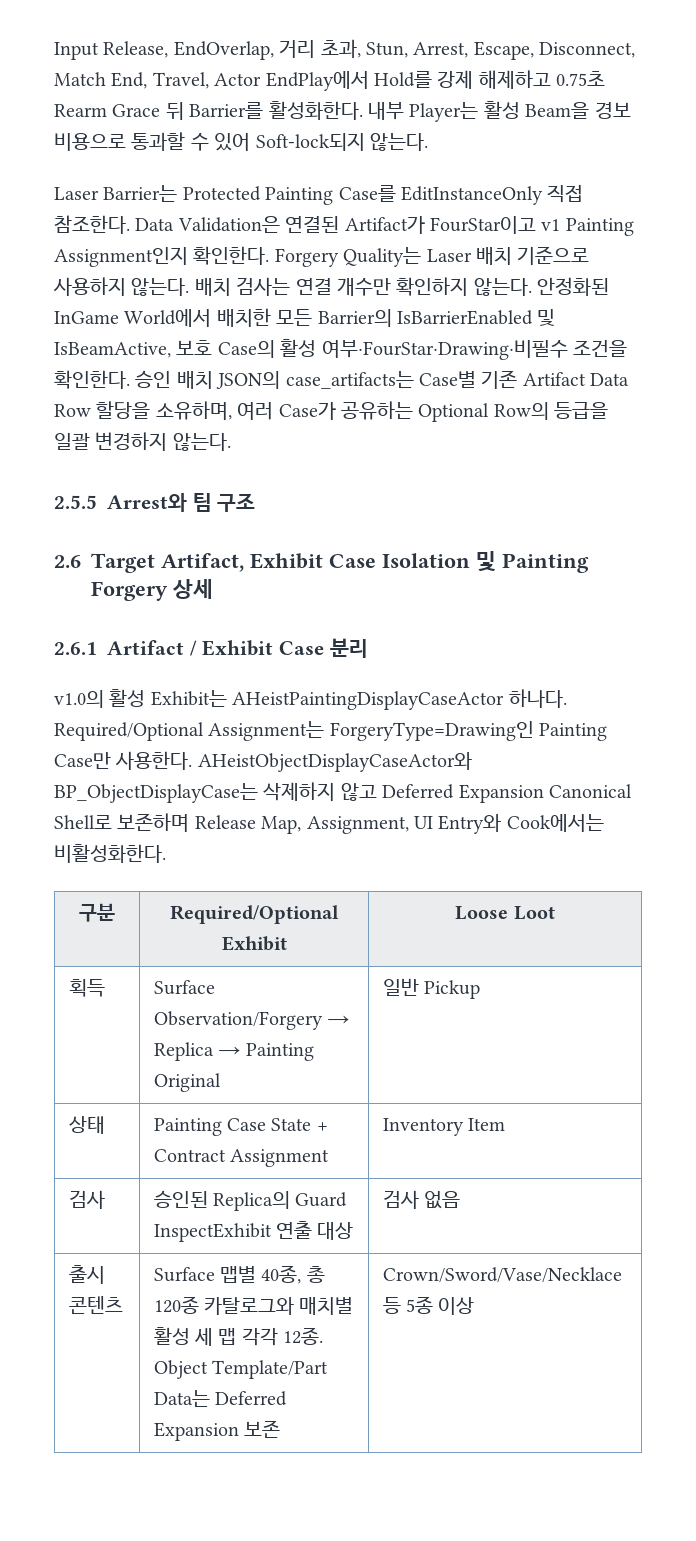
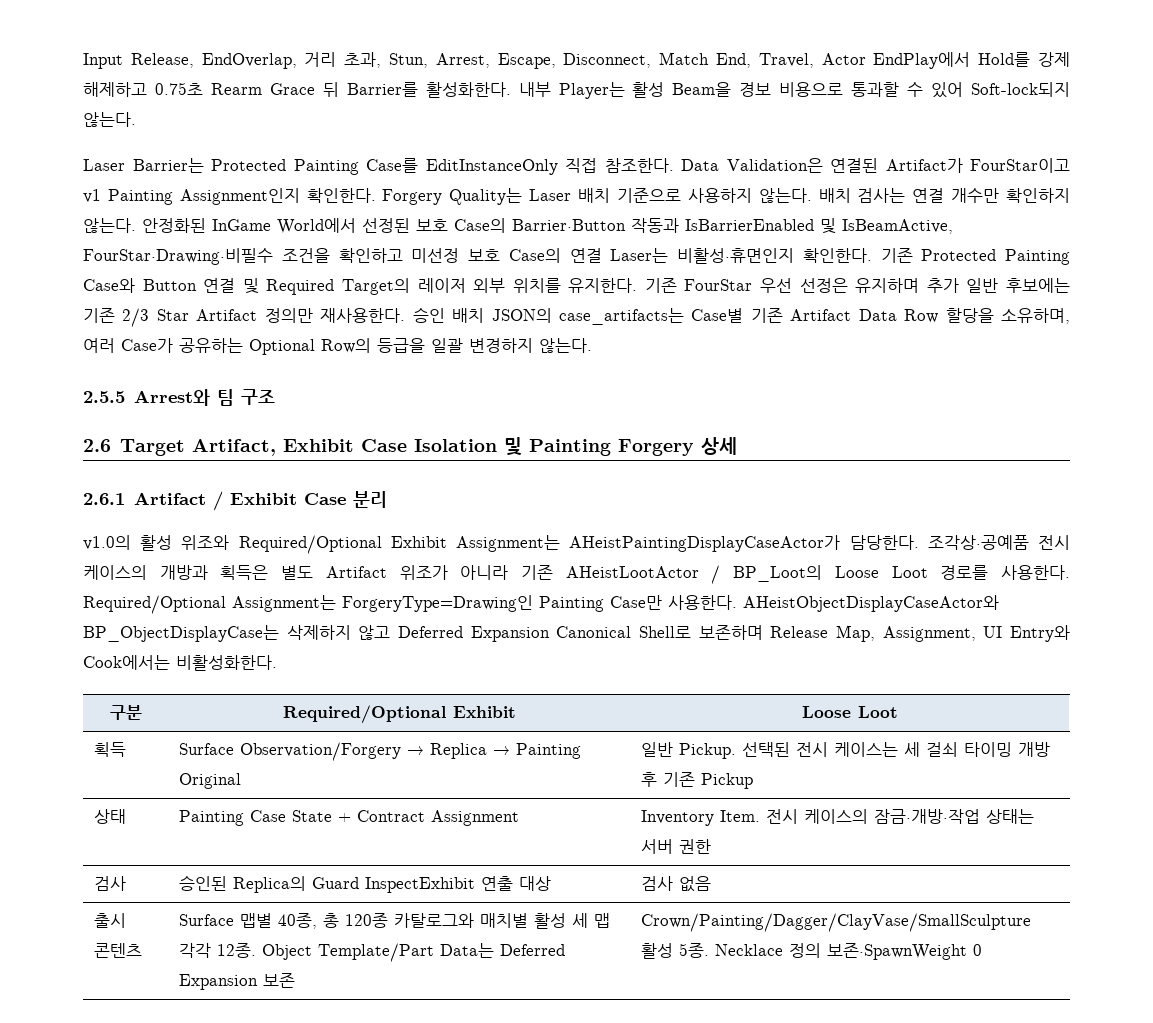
- 안정화된 InGame World에서 배치한 모든 Barrier의 IsBarrierEnabled 및 IsBeamActive, 보호 Case의 활성 여부·FourStar·Drawing·비필수 조건을 확인한다.
+ 안정화된 InGame World에서 선정된 보호 Case의 Barrier·Button 작동과 IsBarrierEnabled 및 IsBeamActive, FourStar·Drawing·비필수 조건을 확인하고 미선정 보호 Case의 연결 Laser는 비활성·휴면인지 확인한다. 기존 Protected Painting Case와 Button 연결 및 Required Target의 레이저 외부 위치를 유지한다. 기존 FourStar 우선 선정은 유지하며 추가 일반 후보에는 기존 2/3 Star Artifact 정의만 재사용한다.
- v1.0의 활성 Exhibit는 AHeistPaintingDisplayCaseActor 하나다.
+ v1.0의 활성 위조와 Required/Optional Exhibit Assignment는 AHeistPaintingDisplayCaseActor가 담당한다. 조각상·공예품 전시 케이스의 개방과 획득은 별도 Artifact 위조가 아니라 기존 AHeistLootActor / BP_Loot의 Loose Loot 경로를 사용한다.
- 획득 | Surface Observation/Forgery → Replica → Painting Original | 일반 Pickup
+ 획득 | Surface Observation/Forgery → Replica → Painting Original | 일반 Pickup. 선택된 전시 케이스는 세 걸쇠 타이밍 개방 후 기존 Pickup
- 상태 | Painting Case State + Contract Assignment | Inventory Item
+ 상태 | Painting Case State + Contract Assignment | Inventory Item. 전시 케이스의 잠금·개방·작업 상태는 서버 권한
- 출시 콘텐츠 | Surface 맵별 40종, 총 120종 카탈로그와 매치별 활성 세 맵 각각 12종. Object Template/Part Data는 Deferred Expansion 보존 | Crown/Sword/Vase/Necklace 등 5종 이상
+ 출시 콘텐츠 | Surface 맵별 40종, 총 120종 카탈로그와 매치별 활성 세 맵 각각 12종. Object Template/Part Data는 Deferred Expansion 보존 | Crown/Painting/Dagger/ClayVase/SmallSculpture 활성 5종. Necklace 정의 보존·SpawnWeight 0

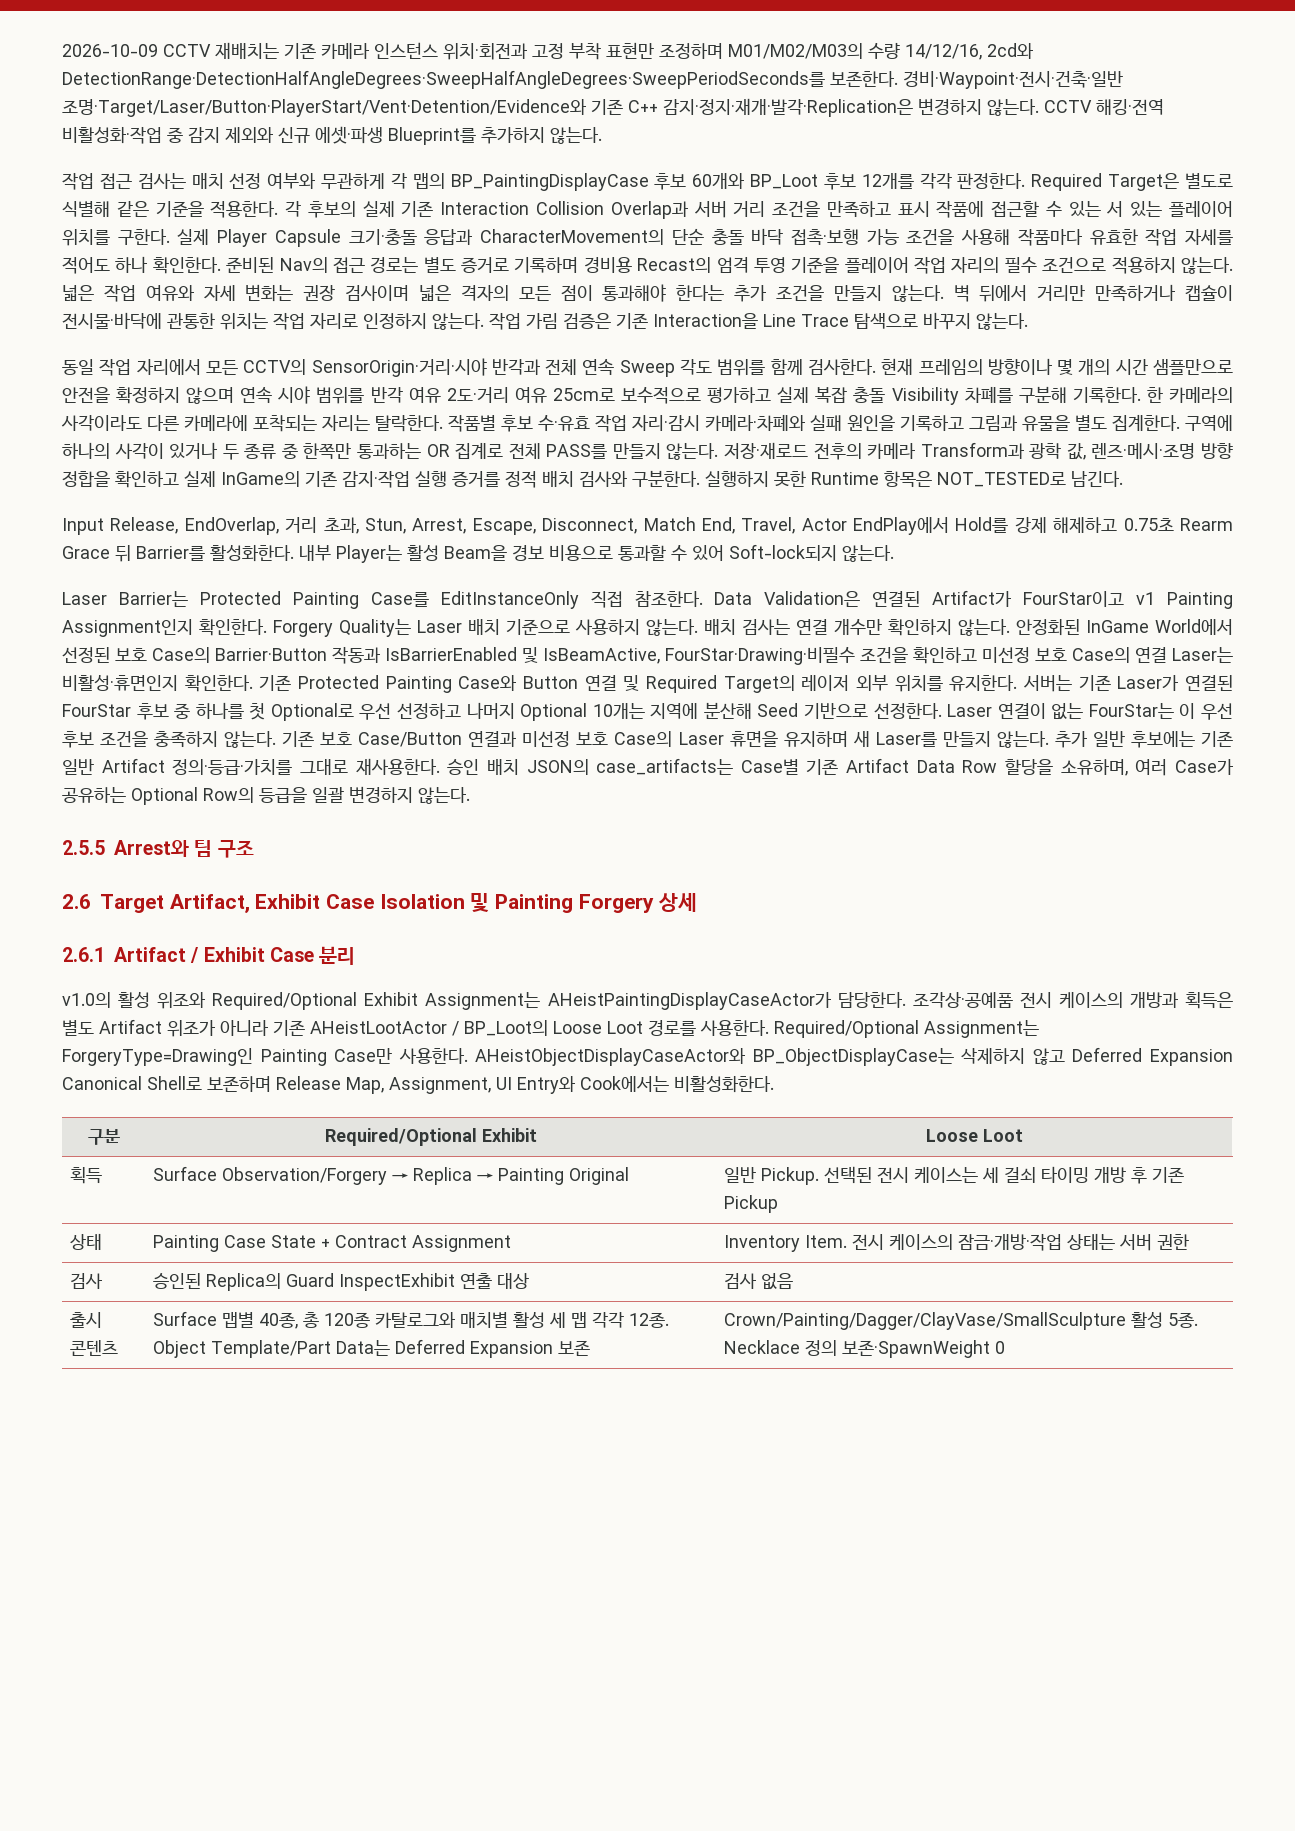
+ 2026-10-09 CCTV 재배치는 기존 카메라 인스턴스 위치·회전과 고정 부착 표현만 조정하며 M01/M02/M03의 수량 14/12/16, 2cd와 DetectionRange·DetectionHalfAngleDegrees·SweepHalfAngleDegrees·SweepPeriodSeconds를 보존한다. 경비·Waypoint·전시·건축·일반 조명·Target/Laser/Button·PlayerStart/Vent·Detention/Evidence와 기존 C++ 감지·정지·재개·발각·Replication은 변경하지 않는다. CCTV 해킹·전역 비활성화·작업 중 감지 제외와 신규 에셋·파생 Blueprint를 추가하지 않는다.
+ 작업 접근 검사는 매치 선정 여부와 무관하게 각 맵의 BP_PaintingDisplayCase 후보 60개와 BP_Loot 후보 12개를 각각 판정한다. Required Target은 별도로 식별해 같은 기준을 적용한다. 각 후보의 실제 기존 Interaction Collision Overlap과 서버 거리 조건을 만족하고 표시 작품에 접근할 수 있는 서 있는 플레이어 위치를 구한다. 실제 Player Capsule 크기·충돌 응답과 CharacterMovement의 단순 충돌 바닥 접촉·보행 가능 조건을 사용해 작품마다 유효한 작업 자세를 적어도 하나 확인한다. 준비된 Nav의 접근 경로는 별도 증거로 기록하며 경비용 Recast의 엄격 투영 기준을 플레이어 작업 자리의 필수 조건으로 적용하지 않는다. 넓은 작업 여유와 자세 변화는 권장 검사이며 넓은 격자의 모든 점이 통과해야 한다는 추가 조건을 만들지 않는다. 벽 뒤에서 거리만 만족하거나 캡슐이 전시물·바닥에 관통한 위치는 작업 자리로 인정하지 않는다. 작업 가림 검증은 기존 Interaction을 Line Trace 탐색으로 바꾸지 않는다.
+ 동일 작업 자리에서 모든 CCTV의 SensorOrigin·거리·시야 반각과 전체 연속 Sweep 각도 범위를 함께 검사한다. 현재 프레임의 방향이나 몇 개의 시간 샘플만으로 안전을 확정하지 않으며 연속 시야 범위를 반각 여유 2도·거리 여유 25cm로 보수적으로 평가하고 실제 복잡 충돌 Visibility 차폐를 구분해 기록한다. 한 카메라의 사각이라도 다른 카메라에 포착되는 자리는 탈락한다. 작품별 후보 수·유효 작업 자리·감시 카메라·차폐와 실패 원인을 기록하고 그림과 유물을 별도 집계한다. 구역에 하나의 사각이 있거나 두 종류 중 한쪽만 통과하는 OR 집계로 전체 PASS를 만들지 않는다. 저장·재로드 전후의 카메라 Transform과 광학 값, 렌즈·메시·조명 방향 정합을 확인하고 실제 InGame의 기존 감지·작업 실행 증거를 정적 배치 검사와 구분한다. 실행하지 못한 Runtime 항목은 NOT_TESTED로 남긴다.
- 기존 FourStar 우선 선정은 유지하며 추가 일반 후보에는 기존 2/3 Star Artifact 정의만 재사용한다.
+ 서버는 기존 Laser가 연결된 FourStar 후보 중 하나를 첫 Optional로 우선 선정하고 나머지 Optional 10개는 지역에 분산해 Seed 기반으로 선정한다. Laser 연결이 없는 FourStar는 이 우선 후보 조건을 충족하지 않는다. 기존 보호 Case/Button 연결과 미선정 보호 Case의 Laser 휴면을 유지하며 새 Laser를 만들지 않는다. 추가 일반 후보에는 기존 일반 Artifact 정의·등급·가치를 그대로 재사용한다.

